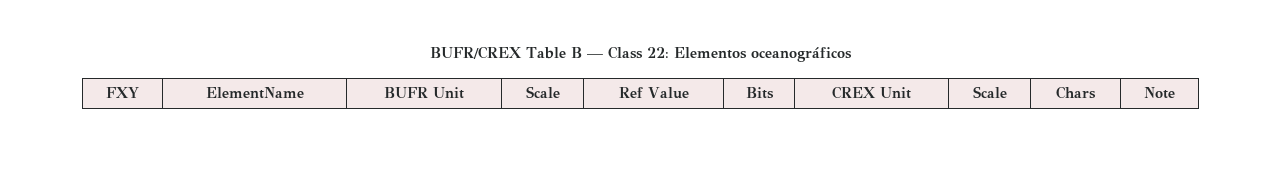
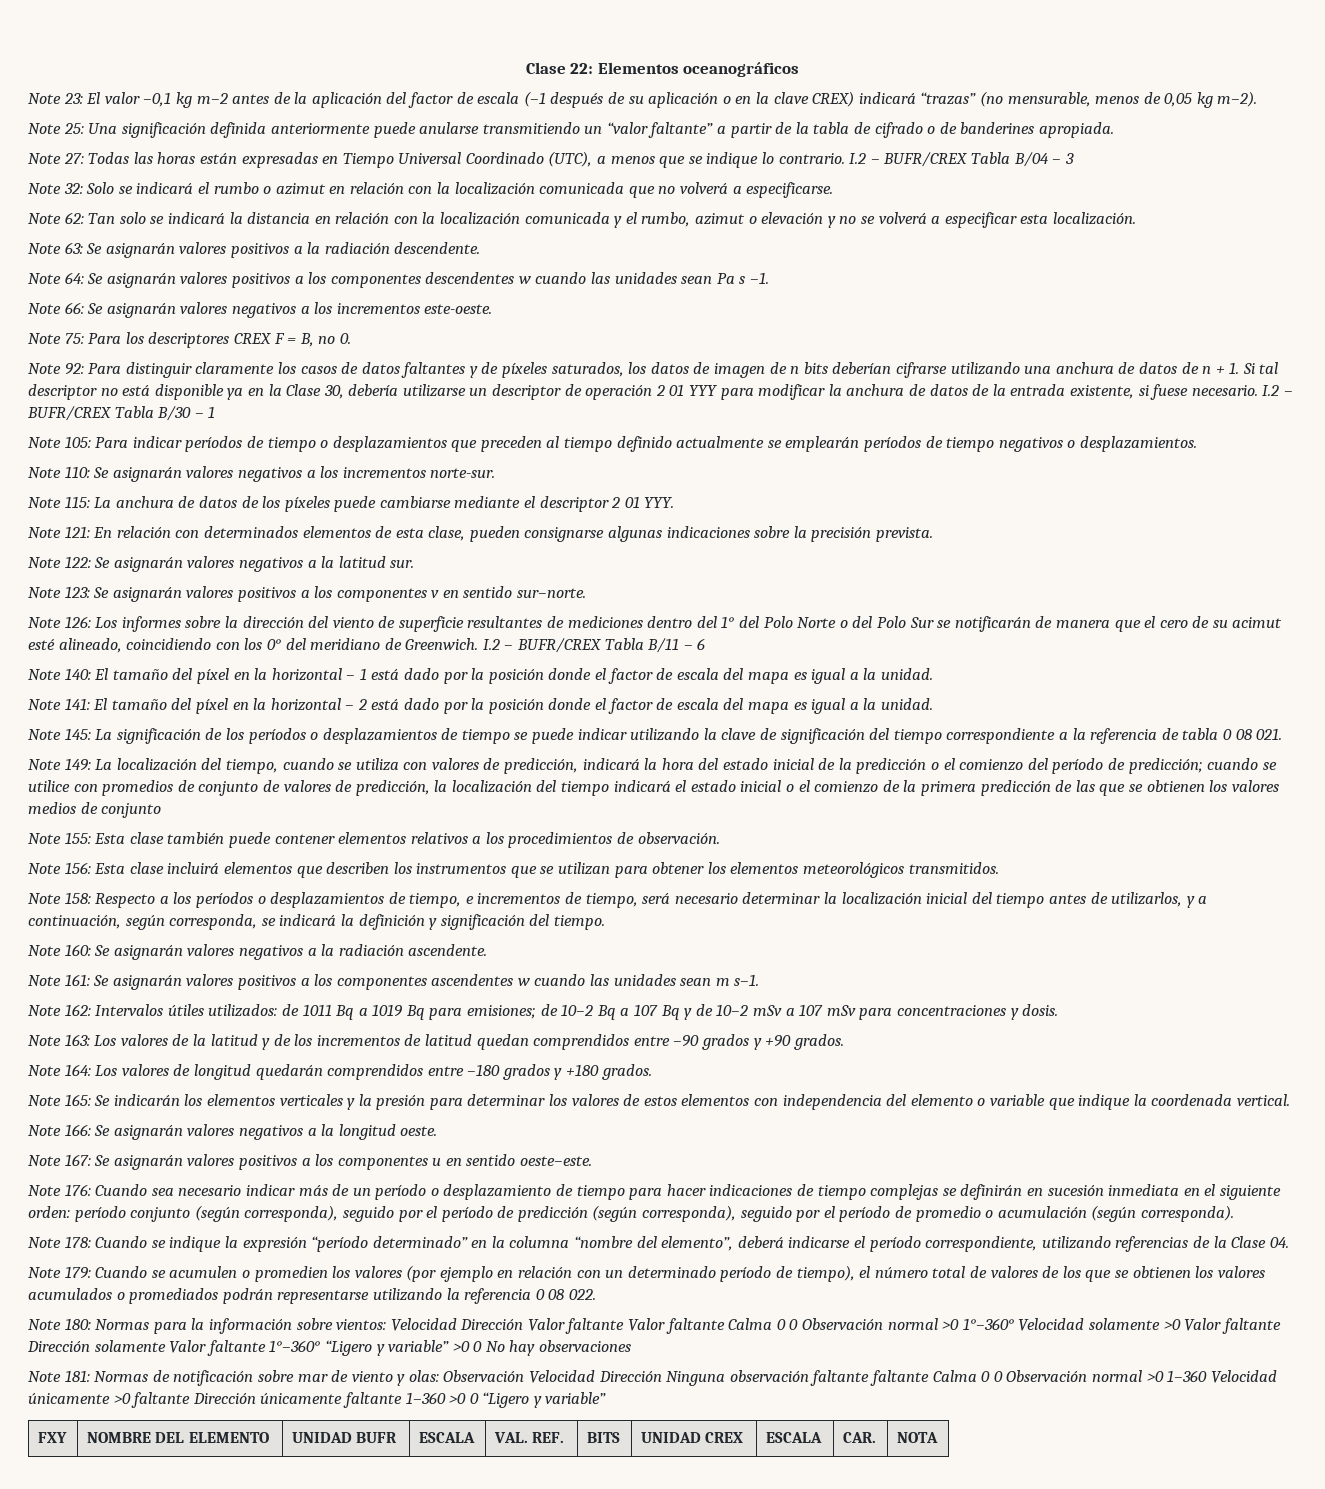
- BUFR/CREX Table B — Class 22: Elementos oceanográficos
- FXY | ElementName | BUFR Unit | Scale | Ref Value | Bits | CREX Unit | Scale | Chars | Note
+ Clase 22: Elementos oceanográficos
+ Note 23: El valor –0,1 kg m–2 antes de la aplicación del factor de escala (–1 después de su aplicación o en la clave CREX) indicará “trazas” (no mensurable, menos de 0,05 kg m–2).
+ Note 25: Una significación definida anteriormente puede anularse transmitiendo un “valor faltante” a partir de la tabla de cifrado o de banderines apropiada.
+ Note 27: Todas las horas están expresadas en Tiempo Universal Coordinado (UTC), a menos que se indique lo contrario. I.2 – BUFR/CREX Tabla B/04 – 3
+ Note 32: Solo se indicará el rumbo o azimut en relación con la localización comunicada que no volverá a especificarse.
+ Note 62: Tan solo se indicará la distancia en relación con la localización comunicada y el rumbo, azimut o elevación y no se volverá a especificar esta localización.
+ Note 63: Se asignarán valores positivos a la radiación descendente.
+ Note 64: Se asignarán valores positivos a los componentes descendentes w cuando las unidades sean Pa s –1.
+ Note 66: Se asignarán valores negativos a los incrementos este-oeste.
+ Note 75: Para los descriptores CREX F = B, no 0.
+ Note 92: Para distinguir claramente los casos de datos faltantes y de píxeles saturados, los datos de imagen de n bits deberían cifrarse utilizando una anchura de datos de n + 1. Si tal descriptor no está disponible ya en la Clase 30, debería utilizarse un descriptor de operación 2 01 YYY para modificar la anchura de datos de la entrada existente, si fuese necesario. I.2 – BUFR/CREX Tabla B/30 – 1
+ Note 105: Para indicar períodos de tiempo o desplazamientos que preceden al tiempo definido actualmente se emplearán períodos de tiempo negativos o desplazamientos.
+ Note 110: Se asignarán valores negativos a los incrementos norte-sur.
+ Note 115: La anchura de datos de los píxeles puede cambiarse mediante el descriptor 2 01 YYY.
+ Note 121: En relación con determinados elementos de esta clase, pueden consignarse algunas indicaciones sobre la precisión prevista.
+ Note 122: Se asignarán valores negativos a la latitud sur.
+ Note 123: Se asignarán valores positivos a los componentes v en sentido sur–norte.
+ Note 126: Los informes sobre la dirección del viento de superficie resultantes de mediciones dentro del 1° del Polo Norte o del Polo Sur se notificarán de manera que el cero de su acimut esté alineado, coincidiendo con los 0° del meridiano de Greenwich. I.2 – BUFR/CREX Tabla B/11 – 6
+ Note 140: El tamaño del píxel en la horizontal – 1 está dado por la posición donde el factor de escala del mapa es igual a la unidad.
+ Note 141: El tamaño del píxel en la horizontal – 2 está dado por la posición donde el factor de escala del mapa es igual a la unidad.
+ Note 145: La significación de los períodos o desplazamientos de tiempo se puede indicar utilizando la clave de significación del tiempo correspondiente a la referencia de tabla 0 08 021.
+ Note 149: La localización del tiempo, cuando se utiliza con valores de predicción, indicará la hora del estado inicial de la predicción o el comienzo del período de predicción; cuando se utilice con promedios de conjunto de valores de predicción, la localización del tiempo indicará el estado inicial o el comienzo de la primera predicción de las que se obtienen los valores medios de conjunto
+ Note 155: Esta clase también puede contener elementos relativos a los procedimientos de observación.
+ Note 156: Esta clase incluirá elementos que describen los instrumentos que se utilizan para obtener los elementos meteorológicos transmitidos.
+ Note 158: Respecto a los períodos o desplazamientos de tiempo, e incrementos de tiempo, será necesario determinar la localización inicial del tiempo antes de utilizarlos, y a continuación, según corresponda, se indicará la definición y significación del tiempo.
+ Note 160: Se asignarán valores negativos a la radiación ascendente.
+ Note 161: Se asignarán valores positivos a los componentes ascendentes w cuando las unidades sean m s–1.
+ Note 162: Intervalos útiles utilizados: de 1011 Bq a 1019 Bq para emisiones; de 10–2 Bq a 107 Bq y de 10–2 mSv a 107 mSv para concentraciones y dosis.
+ Note 163: Los valores de la latitud y de los incrementos de latitud quedan comprendidos entre –90 grados y +90 grados.
+ Note 164: Los valores de longitud quedarán comprendidos entre –180 grados y +180 grados.
+ Note 165: Se indicarán los elementos verticales y la presión para determinar los valores de estos elementos con independencia del elemento o variable que indique la coordenada vertical.
+ Note 166: Se asignarán valores negativos a la longitud oeste.
+ Note 167: Se asignarán valores positivos a los componentes u en sentido oeste–este.
+ Note 176: Cuando sea necesario indicar más de un período o desplazamiento de tiempo para hacer indicaciones de tiempo complejas se definirán en sucesión inmediata en el siguiente orden: período conjunto (según corresponda), seguido por el período de predicción (según corresponda), seguido por el período de promedio o acumulación (según corresponda).
+ Note 178: Cuando se indique la expresión “período determinado” en la columna “nombre del elemento”, deberá indicarse el período correspondiente, utilizando referencias de la Clase 04.
+ Note 179: Cuando se acumulen o promedien los valores (por ejemplo en relación con un determinado período de tiempo), el número total de valores de los que se obtienen los valores acumulados o promediados podrán representarse utilizando la referencia 0 08 022.
+ Note 180: Normas para la información sobre vientos: Velocidad Dirección Valor faltante Valor faltante Calma 0 0 Observación normal >0 1°–360° Velocidad solamente >0 Valor faltante Dirección solamente Valor faltante 1°–360° “Ligero y variable” >0 0 No hay observaciones
+ Note 181: Normas de notificación sobre mar de viento y olas: Observación Velocidad Dirección Ninguna observación faltante faltante Calma 0 0 Observación normal >0 1–360 Velocidad únicamente >0 faltante Dirección únicamente faltante 1–360 >0 0 “Ligero y variable”
+ FXY | NOMBRE DEL ELEMENTO | UNIDAD BUFR | ESCALA | VAL. REF. | BITS | UNIDAD CREX | ESCALA | CAR. | NOTA

